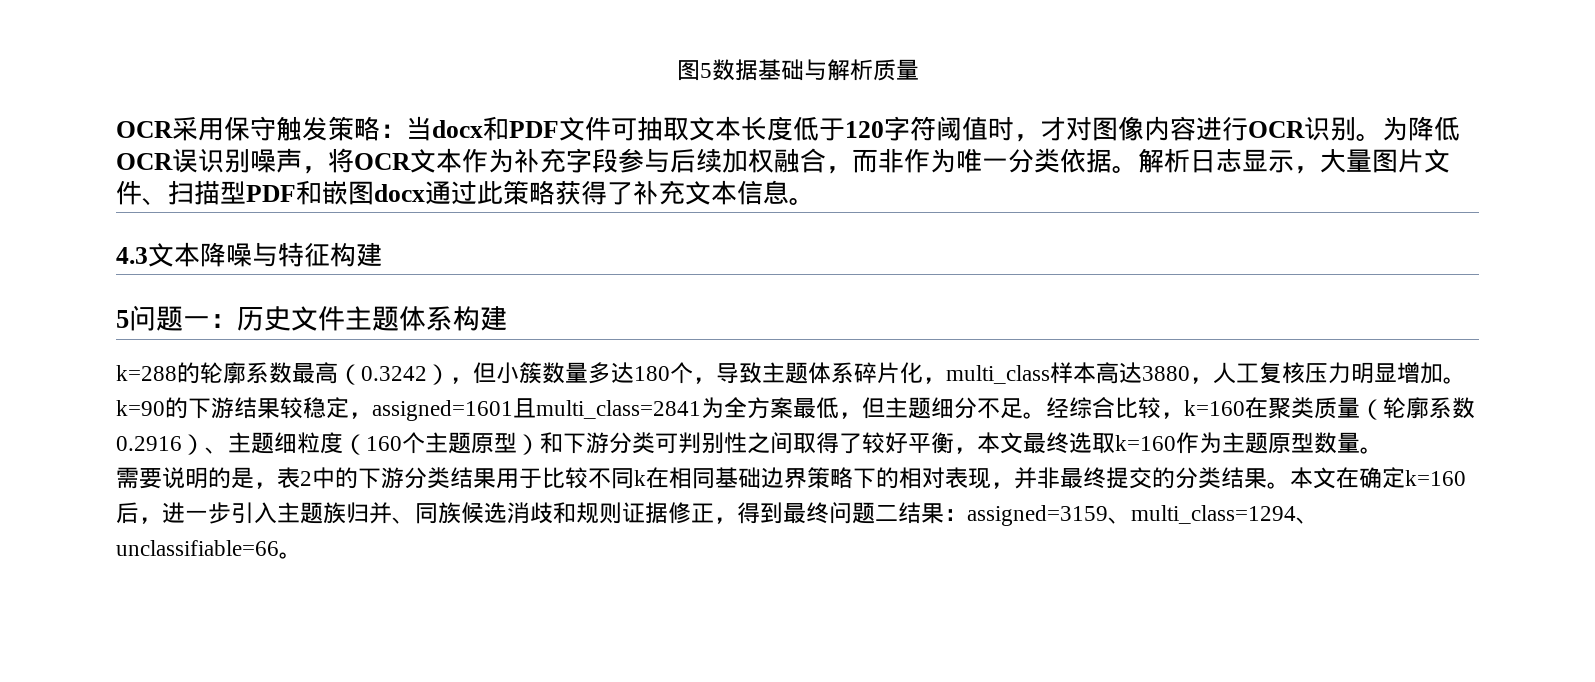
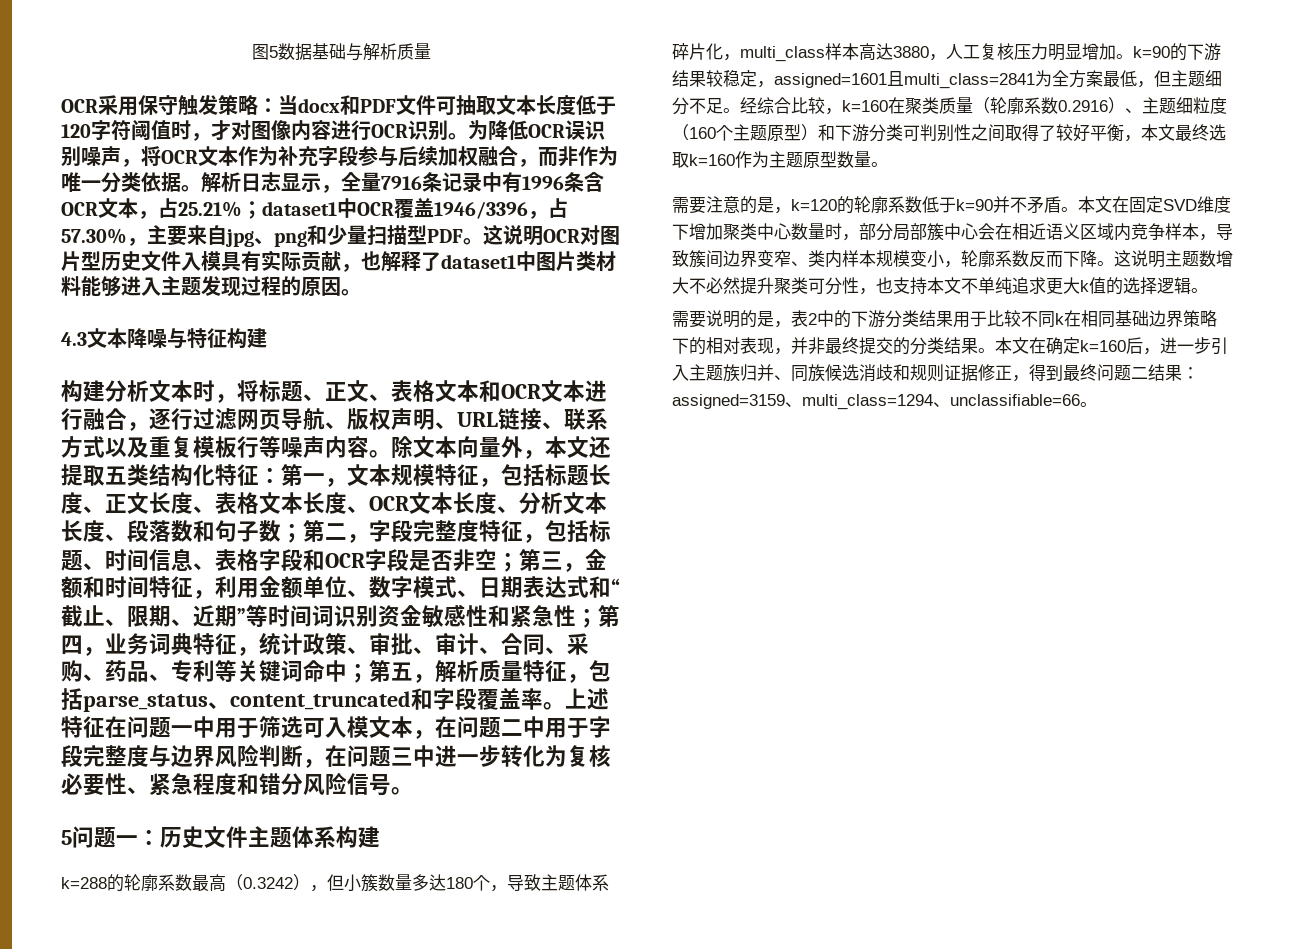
- 解析日志显示，大量图片文件、扫描型PDF和嵌图docx通过此策略获得了补充文本信息。
+ 解析日志显示，全量7916条记录中有1996条含OCR文本，占25.21%；dataset1中OCR覆盖1946/3396，占57.30%，主要来自jpg、png和少量扫描型PDF。这说明OCR对图片型历史文件入模具有实际贡献，也解释了dataset1中图片类材料能够进入主题发现过程的原因。
+ 构建分析文本时，将标题、正文、表格文本和OCR文本进行融合，逐行过滤网页导航、版权声明、URL链接、联系方式以及重复模板行等噪声内容。除文本向量外，本文还提取五类结构化特征：第一，文本规模特征，包括标题长度、正文长度、表格文本长度、OCR文本长度、分析文本长度、段落数和句子数；第二，字段完整度特征，包括标题、时间信息、表格字段和OCR字段是否非空；第三，金额和时间特征，利用金额单位、数字模式、日期表达式和“截止、限期、近期”等时间词识别资金敏感性和紧急性；第四，业务词典特征，统计政策、审批、审计、合同、采购、药品、专利等关键词命中；第五，解析质量特征，包括parse_status、content_truncated和字段覆盖率。上述特征在问题一中用于筛选可入模文本，在问题二中用于字段完整度与边界风险判断，在问题三中进一步转化为复核必要性、紧急程度和错分风险信号。
+ 需要注意的是，k=120的轮廓系数低于k=90并不矛盾。本文在固定SVD维度下增加聚类中心数量时，部分局部簇中心会在相近语义区域内竞争样本，导致簇间边界变窄、类内样本规模变小，轮廓系数反而下降。这说明主题数增大不必然提升聚类可分性，也支持本文不单纯追求更大k值的选择逻辑。

